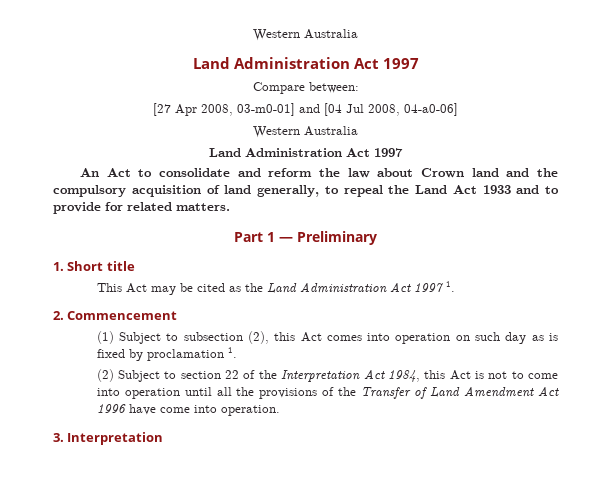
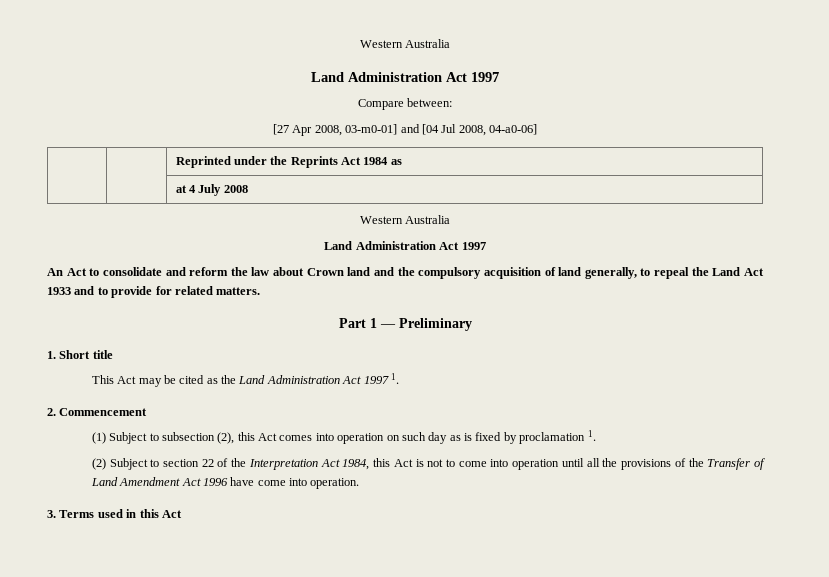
+ | | Reprinted under the Reprints Act 1984 as
+ | | at 4 July 2008
- 3. Interpretation
+ 3. Terms used in this Act

